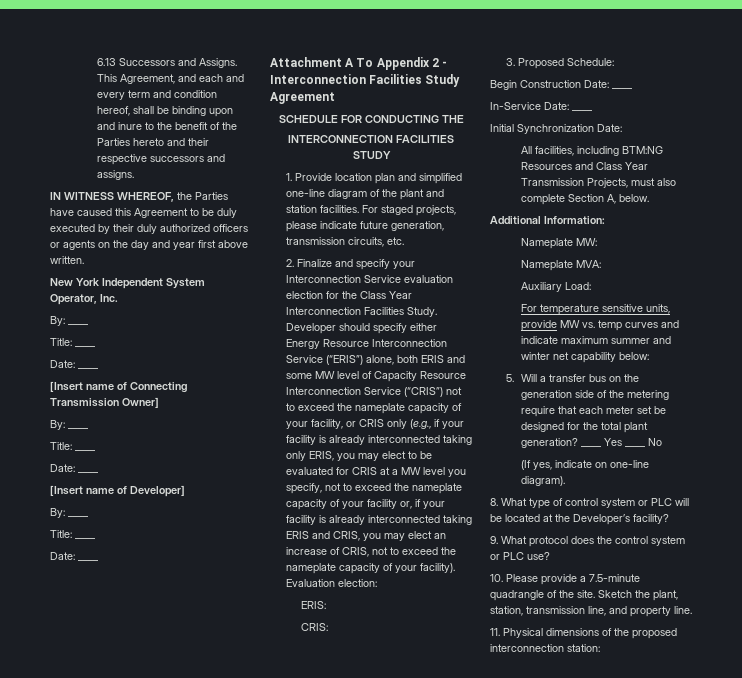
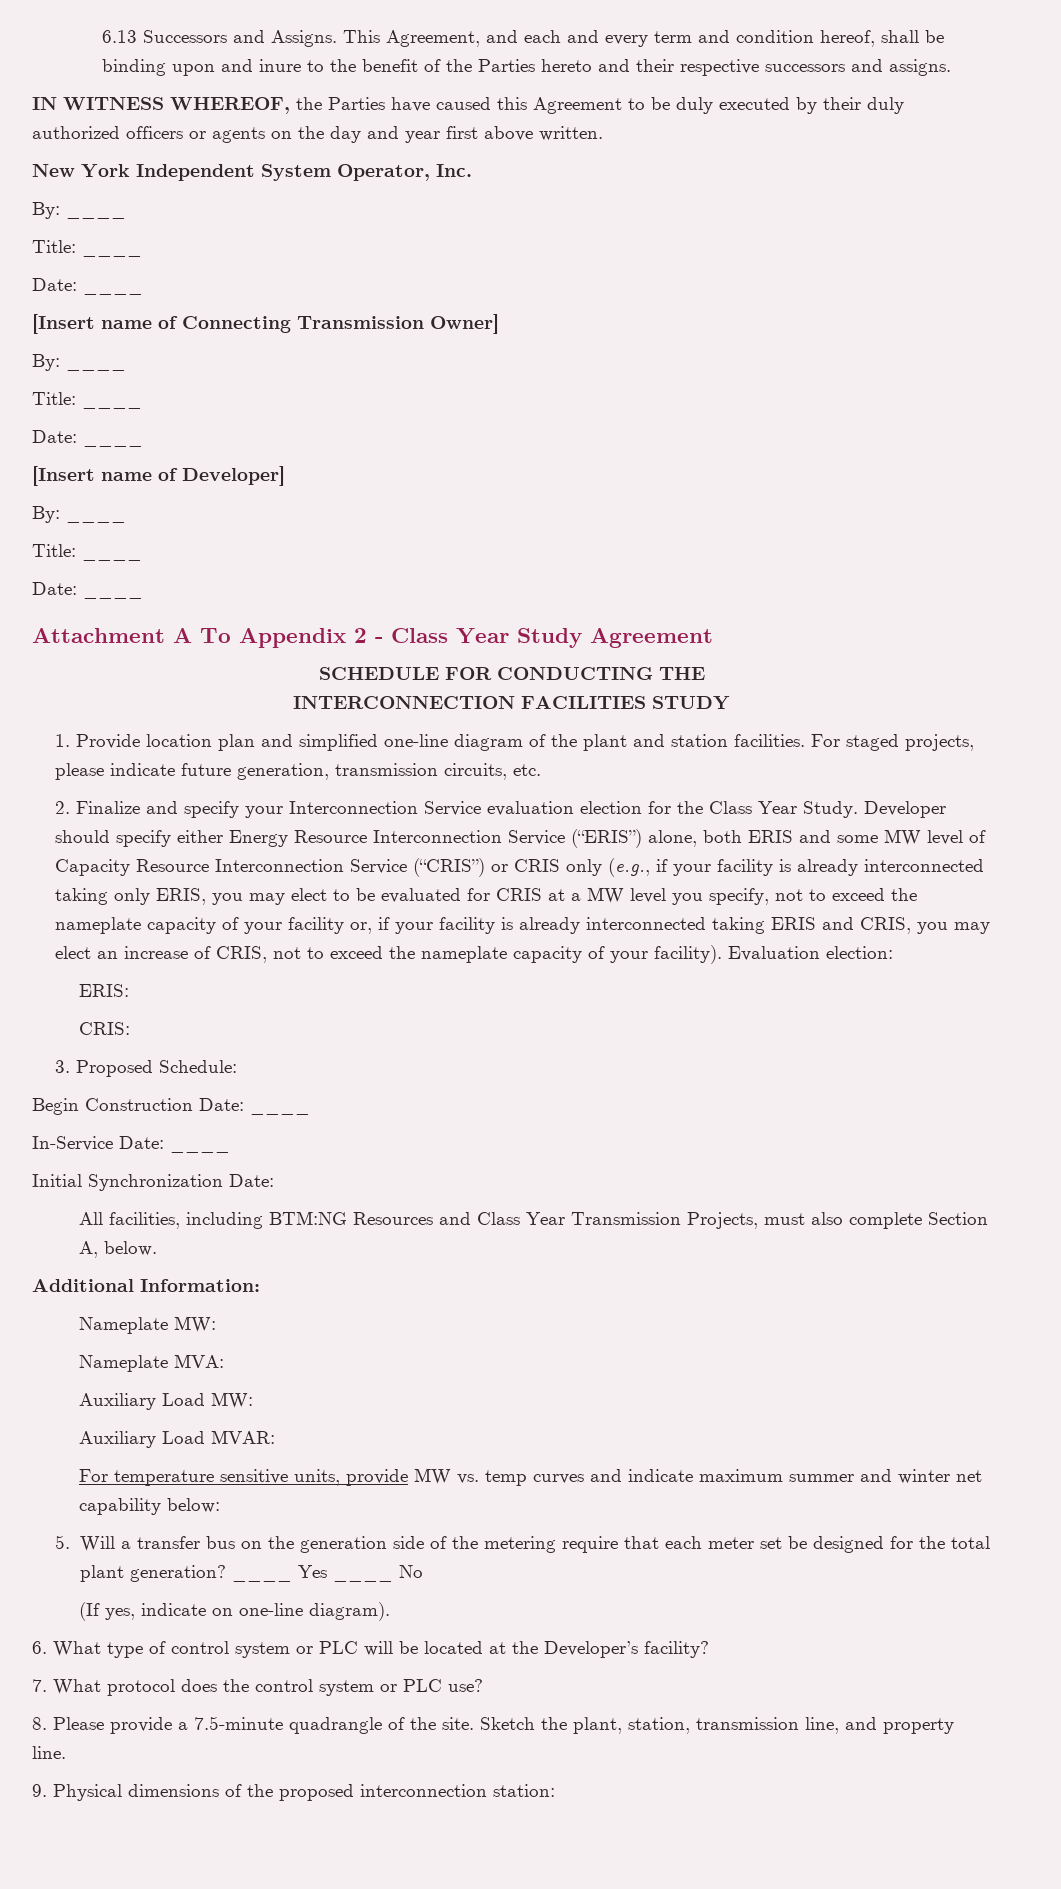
- Attachment A To Appendix 2 - Interconnection Facilities Study Agreement
+ Attachment A To Appendix 2 - Class Year Study Agreement
- 2. Finalize and specify your Interconnection Service evaluation election for the Class Year Interconnection Facilities Study.
+ 2. Finalize and specify your Interconnection Service evaluation election for the Class Year Study.
- Developer should specify either Energy Resource Interconnection Service (“ERIS”) alone, both ERIS and some MW level of Capacity Resource Interconnection Service (“CRIS”) not to exceed the nameplate capacity of your facility, or CRIS only (e.g., if your facility is already interconnected taking only ERIS, you may elect to be evaluated for CRIS at a MW level you specify, not to exceed the nameplate capacity of your facility or, if your facility is already interconnected taking ERIS and CRIS, you may elect an increase of CRIS, not to exceed the nameplate capacity of your facility).
+ Developer should specify either Energy Resource Interconnection Service (“ERIS”) alone, both ERIS and some MW level of Capacity Resource Interconnection Service (“CRIS”) or CRIS only (e.g., if your facility is already interconnected taking only ERIS, you may elect to be evaluated for CRIS at a MW level you specify, not to exceed the nameplate capacity of your facility or, if your facility is already interconnected taking ERIS and CRIS, you may elect an increase of CRIS, not to exceed the nameplate capacity of your facility).
- Auxiliary Load:
+ Auxiliary Load MW:
+ Auxiliary Load MVAR:
- 8. What type of control system or PLC will be located at the Developer’s facility?
+ 6. What type of control system or PLC will be located at the Developer’s facility?
- 9. What protocol does the control system or PLC use?
+ 7. What protocol does the control system or PLC use?
- 10. Please provide a 7.5-minute quadrangle of the site.
+ 8. Please provide a 7.5-minute quadrangle of the site.
- 11. Physical dimensions of the proposed interconnection station:
+ 9. Physical dimensions of the proposed interconnection station:

